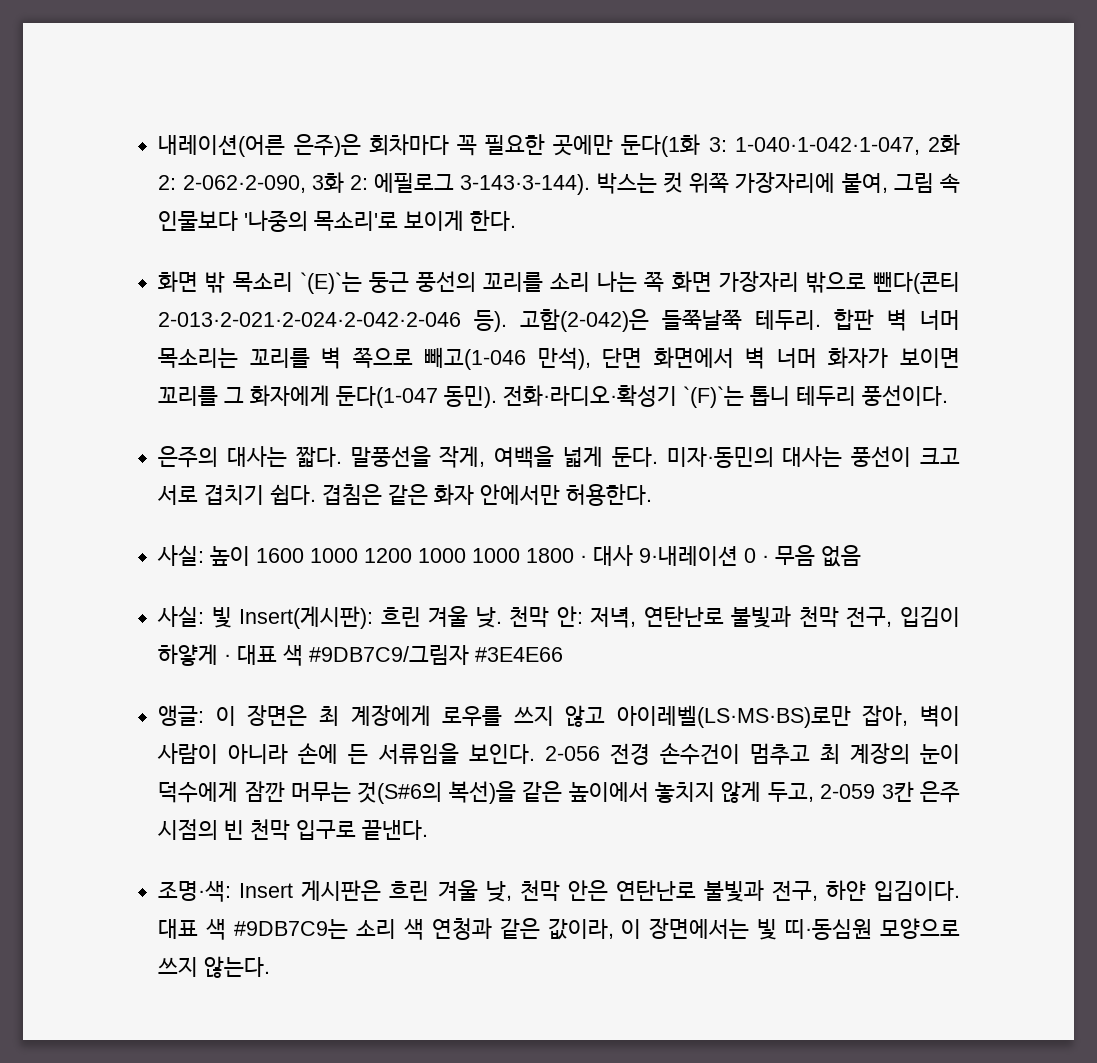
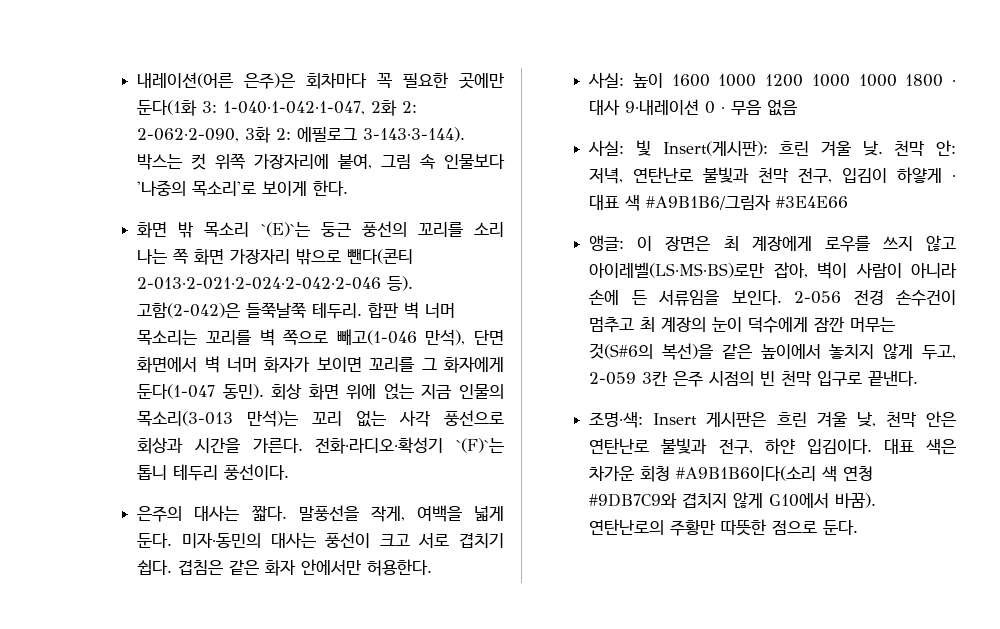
+ 회상 화면 위에 얹는 지금 인물의 목소리(3-013 만석)는 꼬리 없는 사각 풍선으로 회상과 시간을 가른다.
- 천막 안: 저녁, 연탄난로 불빛과 천막 전구, 입김이 하얗게 · 대표 색 #9DB7C9/그림자 #3E4E66
+ 천막 안: 저녁, 연탄난로 불빛과 천막 전구, 입김이 하얗게 · 대표 색 #A9B1B6/그림자 #3E4E66
- 대표 색 #9DB7C9는 소리 색 연청과 같은 값이라, 이 장면에서는 빛 띠·동심원 모양으로 쓰지 않는다.
+ 대표 색은 차가운 회청 #A9B1B6이다(소리 색 연청 #9DB7C9와 겹치지 않게 G10에서 바꿈). 연탄난로의 주황만 따뜻한 점으로 둔다.

